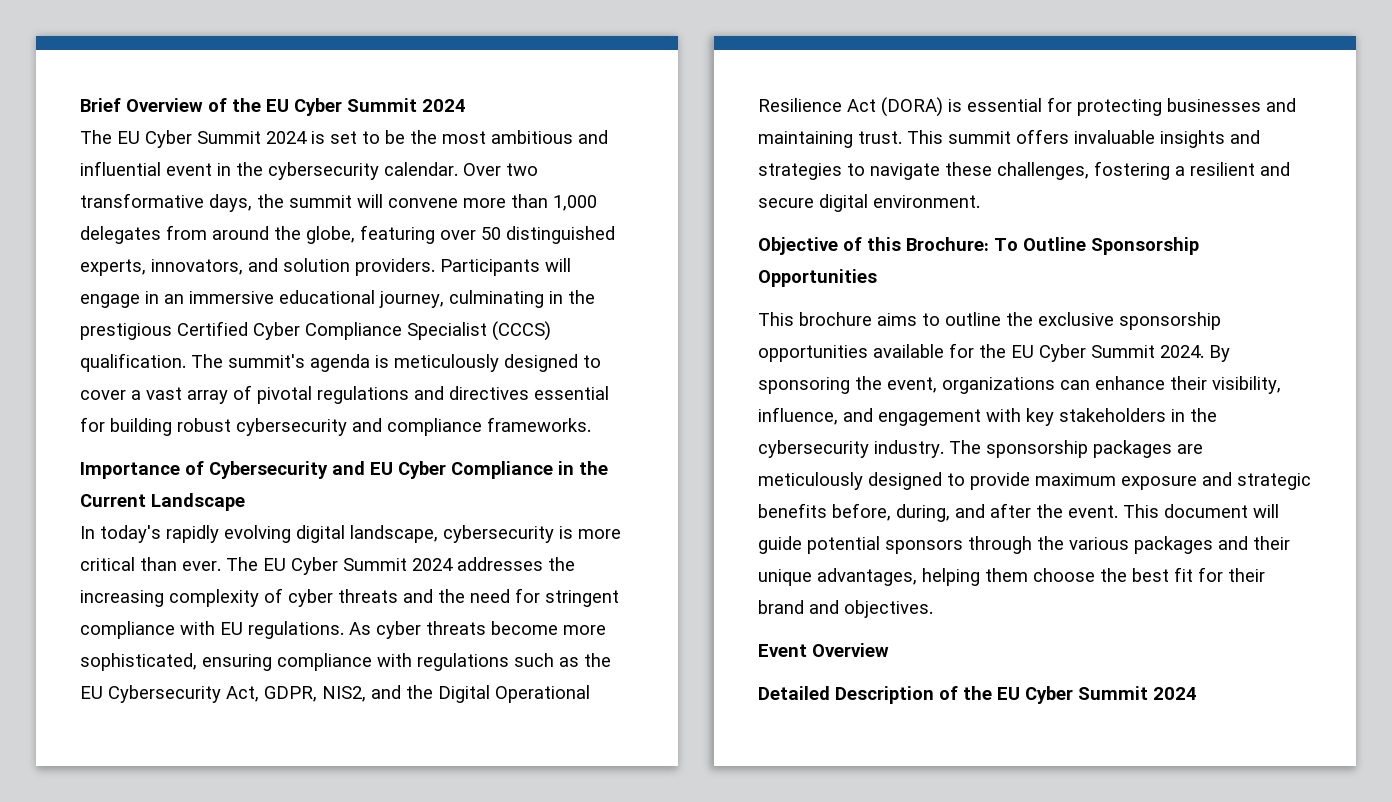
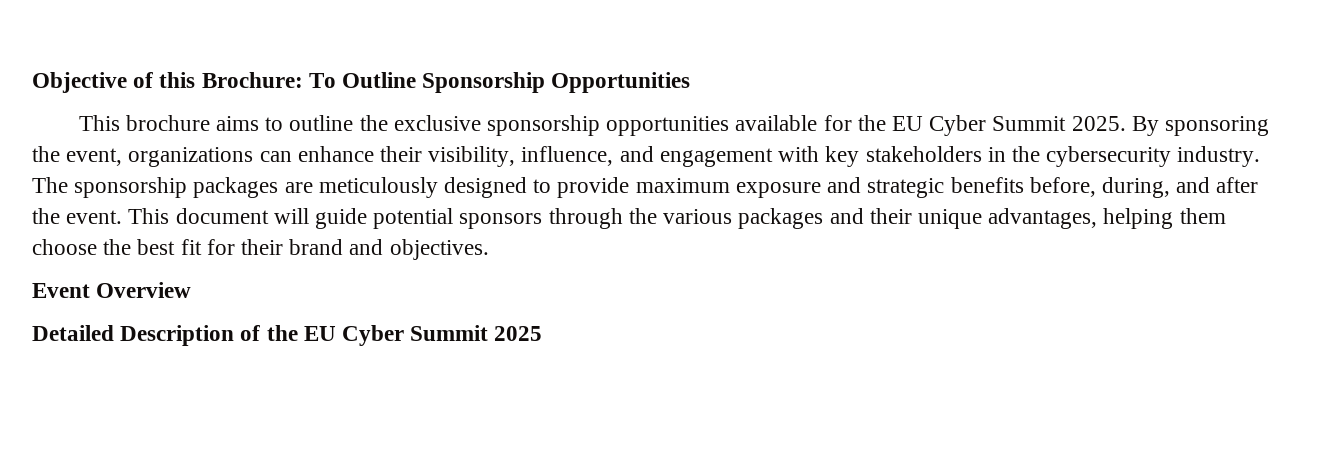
- Brief Overview of the EU Cyber Summit 2024
- The EU Cyber Summit 2024 is set to be the most ambitious and influential event in the cybersecurity calendar. Over two transformative days, the summit will convene more than 1,000 delegates from around the globe, featuring over 50 distinguished experts, innovators, and solution providers. Participants will engage in an immersive educational journey, culminating in the prestigious Certified Cyber Compliance Specialist (CCCS) qualification. The summit's agenda is meticulously designed to cover a vast array of pivotal regulations and directives essential for building robust cybersecurity and compliance frameworks.
- Importance of Cybersecurity and EU Cyber Compliance in the Current Landscape
- In today's rapidly evolving digital landscape, cybersecurity is more critical than ever. The EU Cyber Summit 2024 addresses the increasing complexity of cyber threats and the need for stringent compliance with EU regulations. As cyber threats become more sophisticated, ensuring compliance with regulations such as the EU Cybersecurity Act, GDPR, NIS2, and the Digital Operational Resilience Act (DORA) is essential for protecting businesses and maintaining trust. This summit offers invaluable insights and strategies to navigate these challenges, fostering a resilient and secure digital environment.
- This brochure aims to outline the exclusive sponsorship opportunities available for the EU Cyber Summit 2024.
+ This brochure aims to outline the exclusive sponsorship opportunities available for the EU Cyber Summit 2025.
- Detailed Description of the EU Cyber Summit 2024
+ Detailed Description of the EU Cyber Summit 2025

